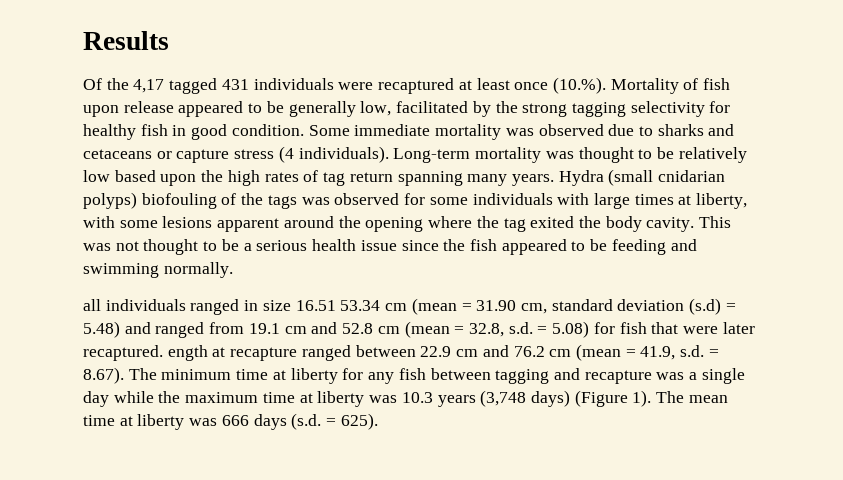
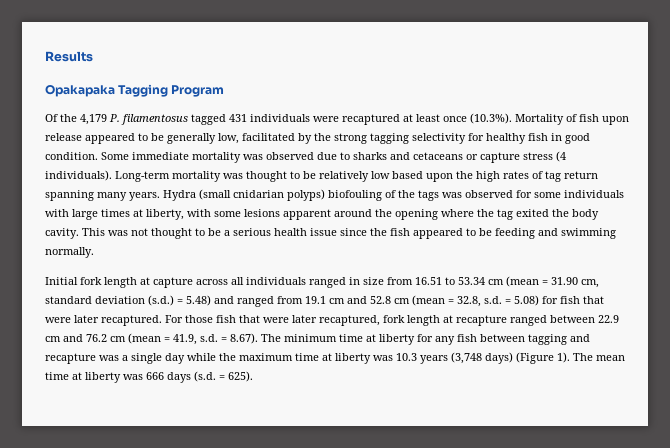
+ Opakapaka Tagging Program
- Of the 4,17 tagged 431 individuals were recaptured at least once (10.%). Mortality of fish upon release appeared to be generally low, facilitated by the strong tagging selectivity for healthy fish in good condition.
+ Of the 4,179 P. filamentosus tagged 431 individuals were recaptured at least once (10.3%). Mortality of fish upon release appeared to be generally low, facilitated by the strong tagging selectivity for healthy fish in good condition.
- all individuals ranged in size 16.51 53.34 cm (mean = 31.90 cm, standard deviation (s.d) = 5.48) and ranged from 19.1 cm and 52.8 cm (mean = 32.8, s.d. = 5.08) for fish that were later recaptured. ength at recapture ranged between 22.9 cm and 76.2 cm (mean = 41.9, s.d. = 8.67). The minimum time at liberty for any fish between tagging and recapture was a single day while the maximum time at liberty was 10.3 years (3,748 days) (Figure 1).
+ Initial fork length at capture across all individuals ranged in size from 16.51 to 53.34 cm (mean = 31.90 cm, standard deviation (s.d.) = 5.48) and ranged from 19.1 cm and 52.8 cm (mean = 32.8, s.d. = 5.08) for fish that were later recaptured. For those fish that were later recaptured, fork length at recapture ranged between 22.9 cm and 76.2 cm (mean = 41.9, s.d. = 8.67). The minimum time at liberty for any fish between tagging and recapture was a single day while the maximum time at liberty was 10.3 years (3,748 days) (Figure 1).

